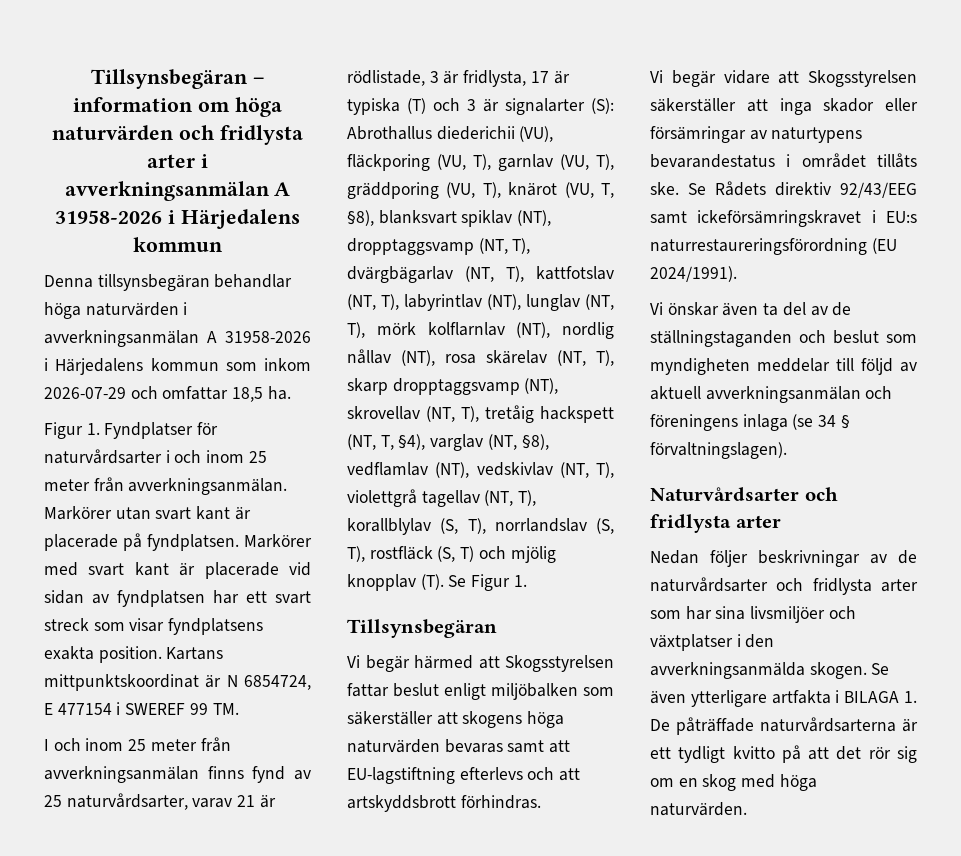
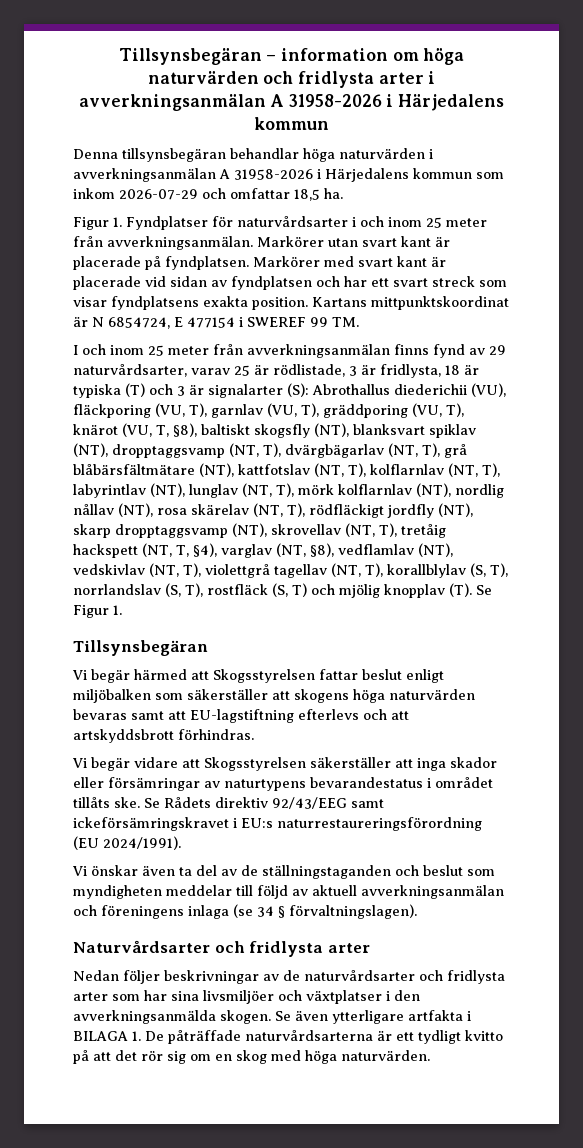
- Markörer med svart kant är placerade vid sidan av fyndplatsen har ett svart streck som visar fyndplatsens exakta position.
+ Markörer med svart kant är placerade vid sidan av fyndplatsen och har ett svart streck som visar fyndplatsens exakta position.
- I och inom 25 meter från avverkningsanmälan finns fynd av 25 naturvårdsarter, varav 21 är rödlistade, 3 är fridlysta, 17 är typiska (T) och 3 är signalarter (S):
+ I och inom 25 meter från avverkningsanmälan finns fynd av 29 naturvårdsarter, varav 25 är rödlistade, 3 är fridlysta, 18 är typiska (T) och 3 är signalarter (S):
- Abrothallus diederichii (VU), fläckporing (VU, T), garnlav (VU, T), gräddporing (VU, T), knärot (VU, T, §8), blanksvart spiklav (NT), dropptaggsvamp (NT, T), dvärgbägarlav (NT, T), kattfotslav (NT, T), labyrintlav (NT), lunglav (NT, T), mörk kolflarnlav (NT), nordlig nållav (NT), rosa skärelav (NT, T), skarp dropptaggsvamp (NT), skrovellav (NT, T), tretåig hackspett (NT, T, §4), varglav (NT, §8), vedflamlav (NT), vedskivlav (NT, T), violettgrå tagellav (NT, T), korallblylav (S, T), norrlandslav (S, T), rostfläck (S, T) och mjölig knopplav (T). Se Figur 1.
+ Abrothallus diederichii (VU), fläckporing (VU, T), garnlav (VU, T), gräddporing (VU, T), knärot (VU, T, §8), baltiskt skogsfly (NT), blanksvart spiklav (NT), dropptaggsvamp (NT, T), dvärgbägarlav (NT, T), grå blåbärsfältmätare (NT), kattfotslav (NT, T), kolflarnlav (NT, T), labyrintlav (NT), lunglav (NT, T), mörk kolflarnlav (NT), nordlig nållav (NT), rosa skärelav (NT, T), rödfläckigt jordfly (NT), skarp dropptaggsvamp (NT), skrovellav (NT, T), tretåig hackspett (NT, T, §4), varglav (NT, §8), vedflamlav (NT), vedskivlav (NT, T), violettgrå tagellav (NT, T), korallblylav (S, T), norrlandslav (S, T), rostfläck (S, T) och mjölig knopplav (T). Se Figur 1.

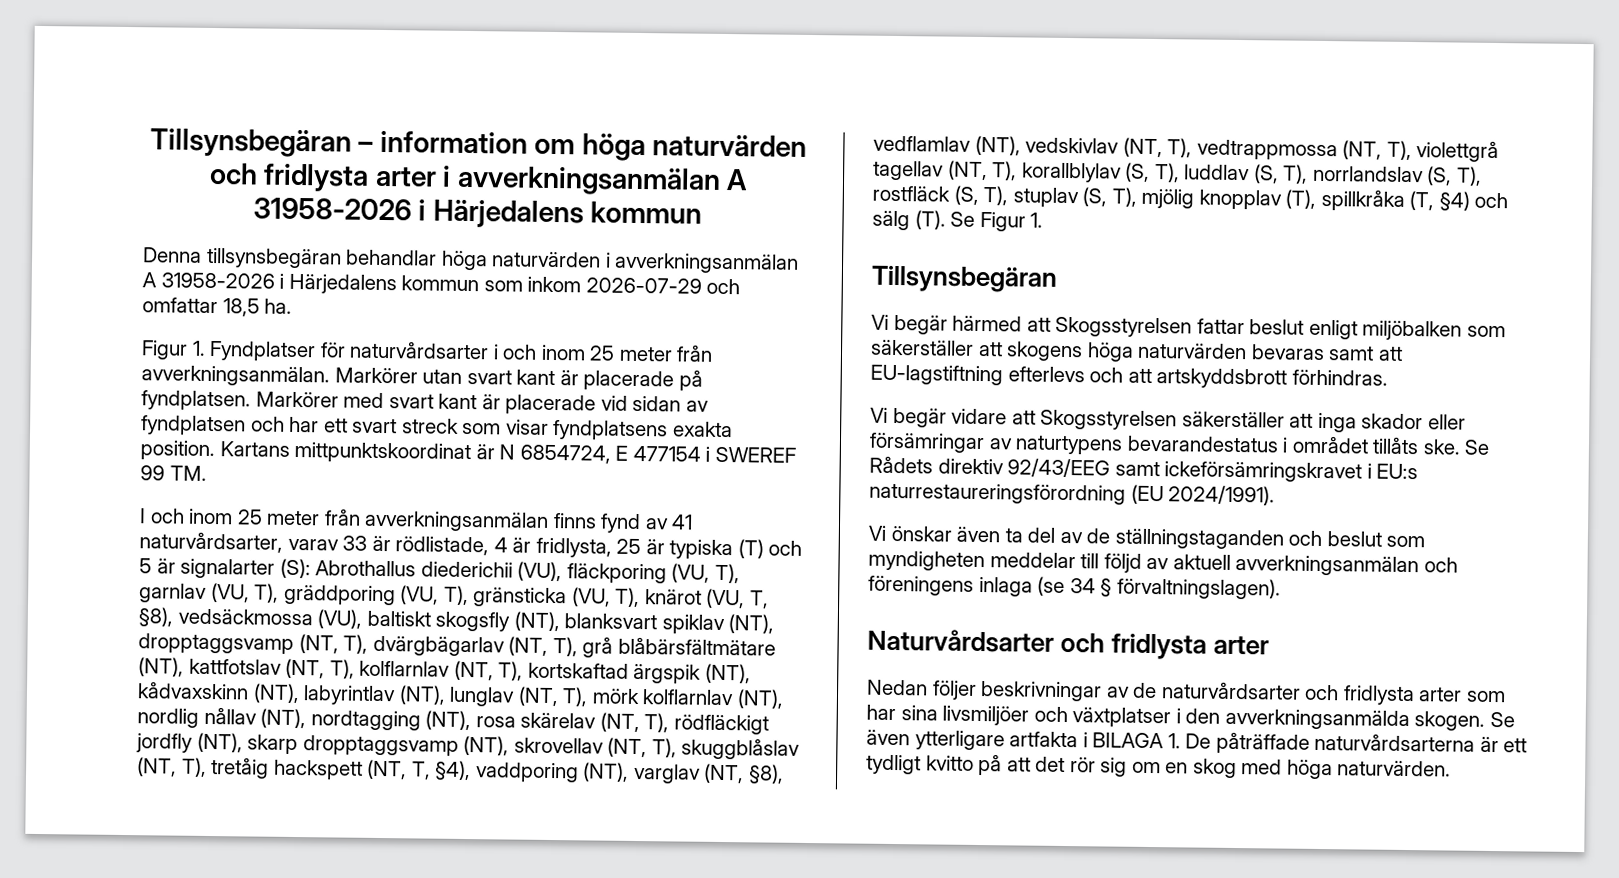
- I och inom 25 meter från avverkningsanmälan finns fynd av 29 naturvårdsarter, varav 25 är rödlistade, 3 är fridlysta, 18 är typiska (T) och 3 är signalarter (S):
+ I och inom 25 meter från avverkningsanmälan finns fynd av 41 naturvårdsarter, varav 33 är rödlistade, 4 är fridlysta, 25 är typiska (T) och 5 är signalarter (S):
- Abrothallus diederichii (VU), fläckporing (VU, T), garnlav (VU, T), gräddporing (VU, T), knärot (VU, T, §8), baltiskt skogsfly (NT), blanksvart spiklav (NT), dropptaggsvamp (NT, T), dvärgbägarlav (NT, T), grå blåbärsfältmätare (NT), kattfotslav (NT, T), kolflarnlav (NT, T), labyrintlav (NT), lunglav (NT, T), mörk kolflarnlav (NT), nordlig nållav (NT), rosa skärelav (NT, T), rödfläckigt jordfly (NT), skarp dropptaggsvamp (NT), skrovellav (NT, T), tretåig hackspett (NT, T, §4), varglav (NT, §8), vedflamlav (NT), vedskivlav (NT, T), violettgrå tagellav (NT, T), korallblylav (S, T), norrlandslav (S, T), rostfläck (S, T) och mjölig knopplav (T). Se Figur 1.
+ Abrothallus diederichii (VU), fläckporing (VU, T), garnlav (VU, T), gräddporing (VU, T), gränsticka (VU, T), knärot (VU, T, §8), vedsäckmossa (VU), baltiskt skogsfly (NT), blanksvart spiklav (NT), dropptaggsvamp (NT, T), dvärgbägarlav (NT, T), grå blåbärsfältmätare (NT), kattfotslav (NT, T), kolflarnlav (NT, T), kortskaftad ärgspik (NT), kådvaxskinn (NT), labyrintlav (NT), lunglav (NT, T), mörk kolflarnlav (NT), nordlig nållav (NT), nordtagging (NT), rosa skärelav (NT, T), rödfläckigt jordfly (NT), skarp dropptaggsvamp (NT), skrovellav (NT, T), skuggblåslav (NT, T), tretåig hackspett (NT, T, §4), vaddporing (NT), varglav (NT, §8), vedflamlav (NT), vedskivlav (NT, T), vedtrappmossa (NT, T), violettgrå tagellav (NT, T), korallblylav (S, T), luddlav (S, T), norrlandslav (S, T), rostfläck (S, T), stuplav (S, T), mjölig knopplav (T), spillkråka (T, §4) och sälg (T). Se Figur 1.

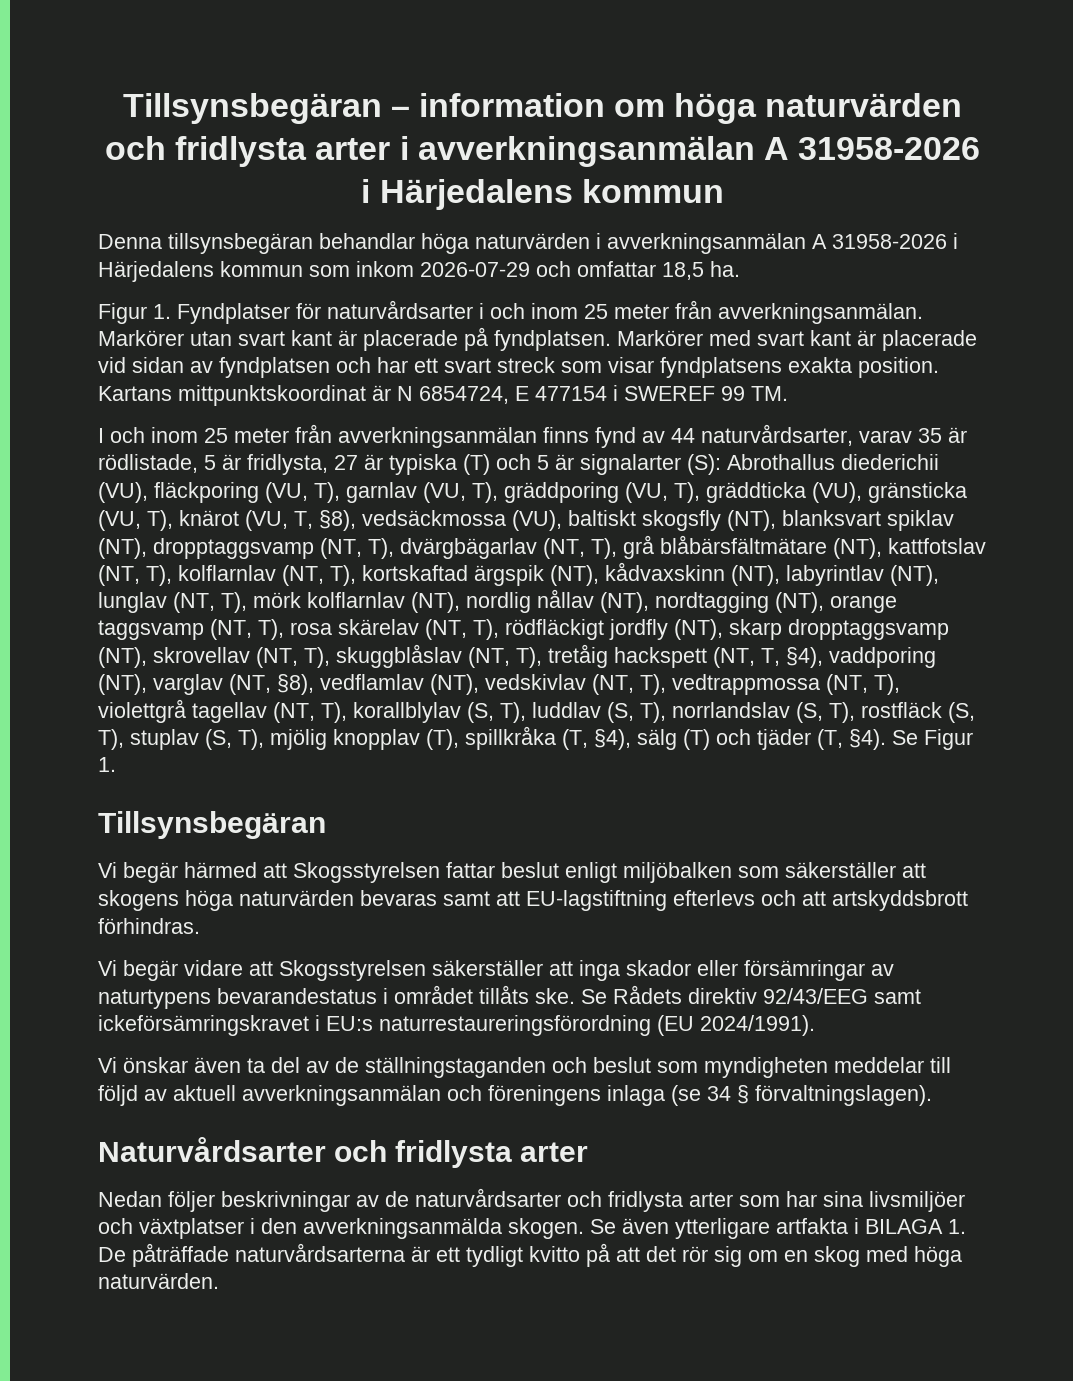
- I och inom 25 meter från avverkningsanmälan finns fynd av 41 naturvårdsarter, varav 33 är rödlistade, 4 är fridlysta, 25 är typiska (T) och 5 är signalarter (S):
+ I och inom 25 meter från avverkningsanmälan finns fynd av 44 naturvårdsarter, varav 35 är rödlistade, 5 är fridlysta, 27 är typiska (T) och 5 är signalarter (S):
- Abrothallus diederichii (VU), fläckporing (VU, T), garnlav (VU, T), gräddporing (VU, T), gränsticka (VU, T), knärot (VU, T, §8), vedsäckmossa (VU), baltiskt skogsfly (NT), blanksvart spiklav (NT), dropptaggsvamp (NT, T), dvärgbägarlav (NT, T), grå blåbärsfältmätare (NT), kattfotslav (NT, T), kolflarnlav (NT, T), kortskaftad ärgspik (NT), kådvaxskinn (NT), labyrintlav (NT), lunglav (NT, T), mörk kolflarnlav (NT), nordlig nållav (NT), nordtagging (NT), rosa skärelav (NT, T), rödfläckigt jordfly (NT), skarp dropptaggsvamp (NT), skrovellav (NT, T), skuggblåslav (NT, T), tretåig hackspett (NT, T, §4), vaddporing (NT), varglav (NT, §8), vedflamlav (NT), vedskivlav (NT, T), vedtrappmossa (NT, T), violettgrå tagellav (NT, T), korallblylav (S, T), luddlav (S, T), norrlandslav (S, T), rostfläck (S, T), stuplav (S, T), mjölig knopplav (T), spillkråka (T, §4) och sälg (T). Se Figur 1.
+ Abrothallus diederichii (VU), fläckporing (VU, T), garnlav (VU, T), gräddporing (VU, T), gräddticka (VU), gränsticka (VU, T), knärot (VU, T, §8), vedsäckmossa (VU), baltiskt skogsfly (NT), blanksvart spiklav (NT), dropptaggsvamp (NT, T), dvärgbägarlav (NT, T), grå blåbärsfältmätare (NT), kattfotslav (NT, T), kolflarnlav (NT, T), kortskaftad ärgspik (NT), kådvaxskinn (NT), labyrintlav (NT), lunglav (NT, T), mörk kolflarnlav (NT), nordlig nållav (NT), nordtagging (NT), orange taggsvamp (NT, T), rosa skärelav (NT, T), rödfläckigt jordfly (NT), skarp dropptaggsvamp (NT), skrovellav (NT, T), skuggblåslav (NT, T), tretåig hackspett (NT, T, §4), vaddporing (NT), varglav (NT, §8), vedflamlav (NT), vedskivlav (NT, T), vedtrappmossa (NT, T), violettgrå tagellav (NT, T), korallblylav (S, T), luddlav (S, T), norrlandslav (S, T), rostfläck (S, T), stuplav (S, T), mjölig knopplav (T), spillkråka (T, §4), sälg (T) och tjäder (T, §4). Se Figur 1.

